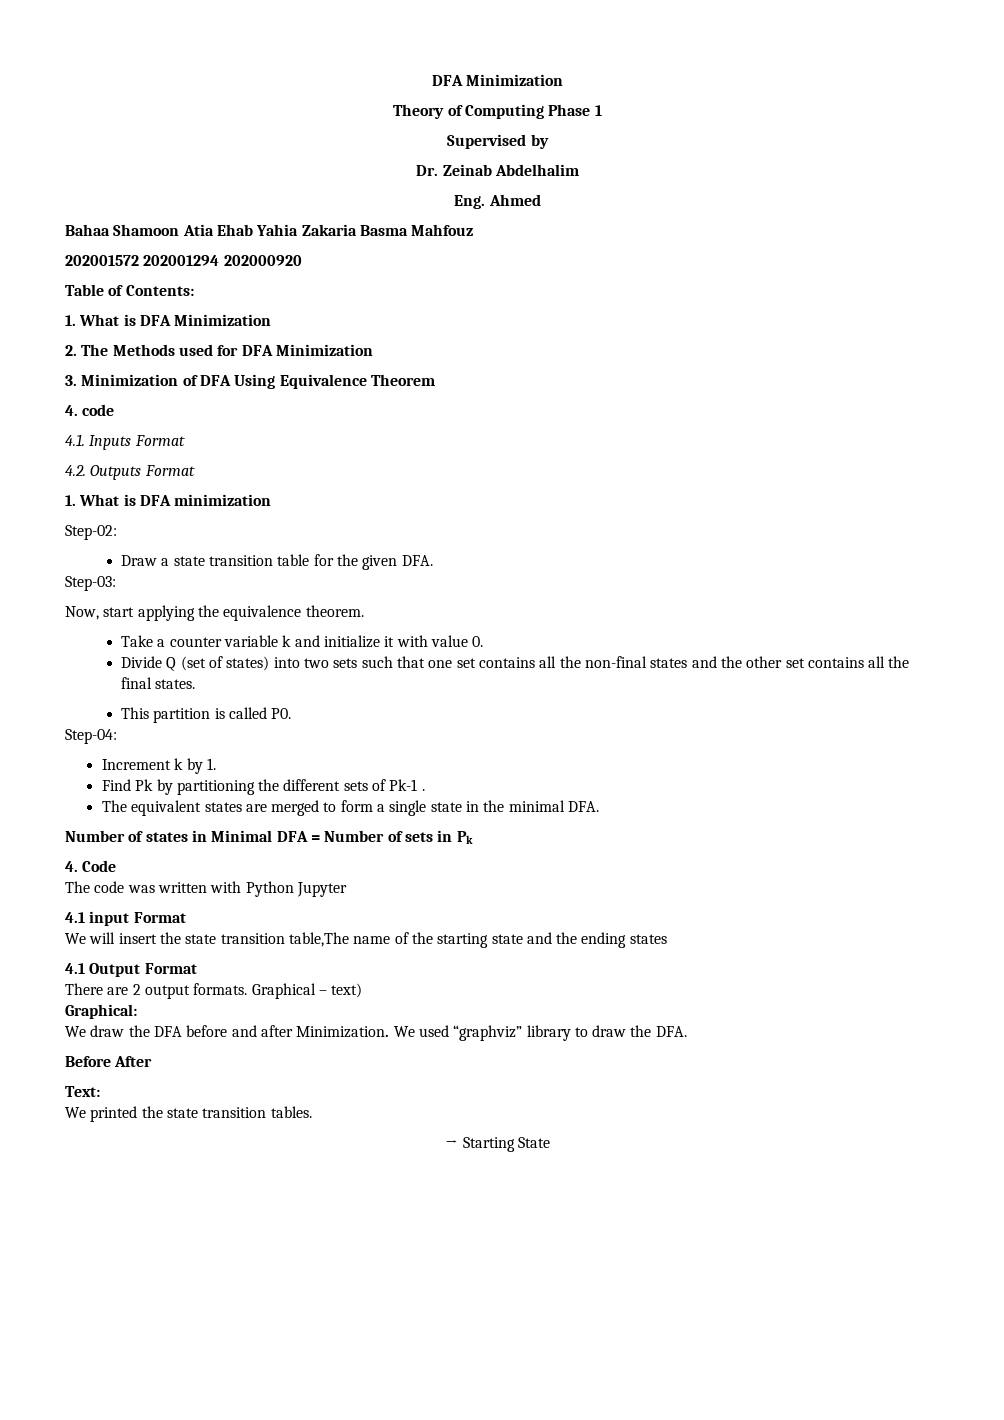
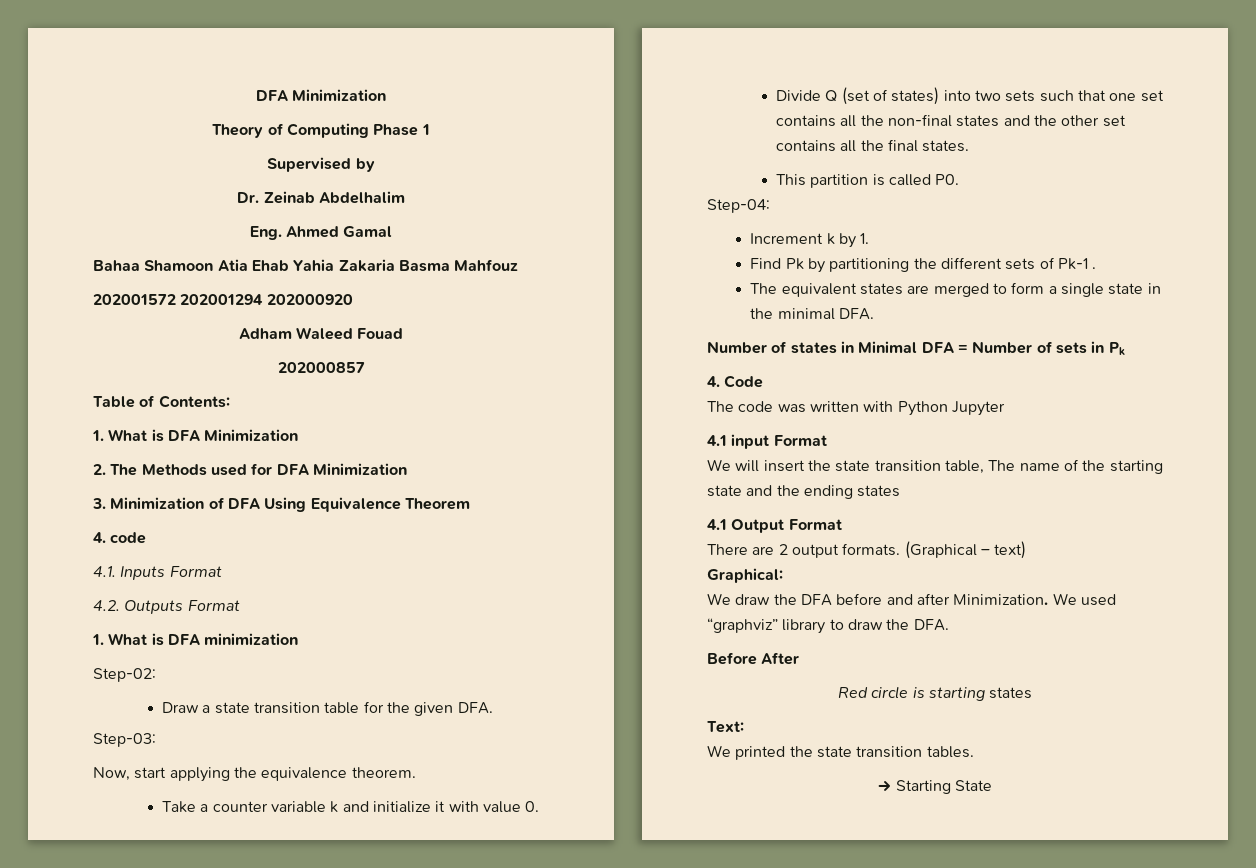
- Eng. Ahmed
+ Eng. Ahmed Gamal
+ Adham Waleed Fouad
+ 202000857
- We will insert the state transition table,The name of the starting state and the ending states
+ We will insert the state transition table, The name of the starting state and the ending states
- Graphical – text)
+ (Graphical – text)
+ Red circle is starting states

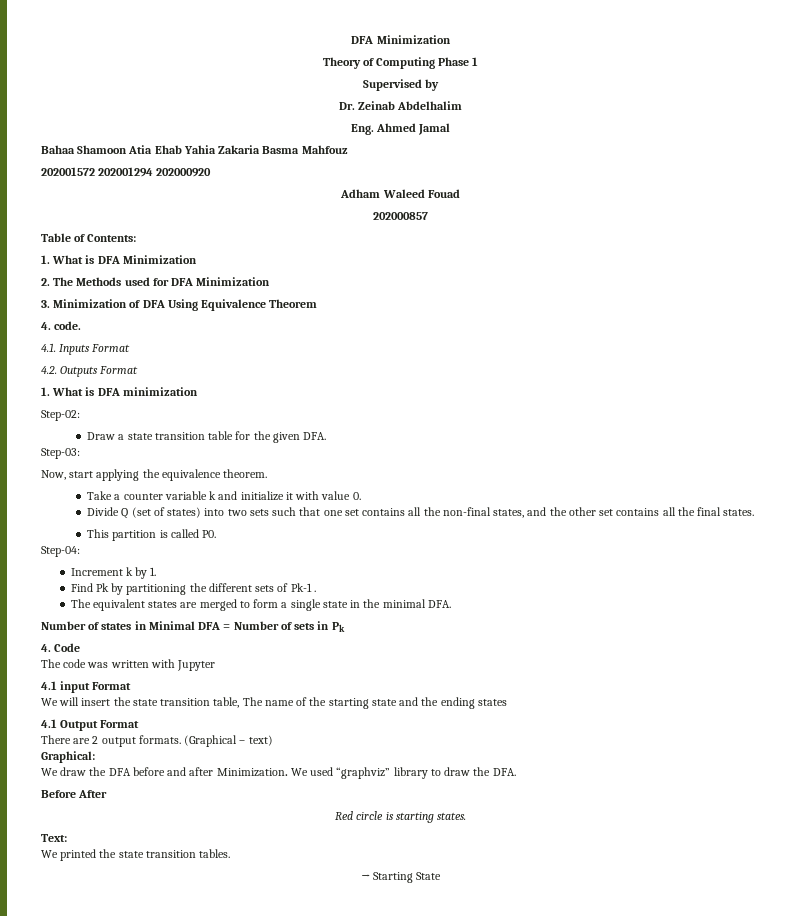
- Eng. Ahmed Gamal
+ Eng. Ahmed Jamal
- 4. code
+ 4. code.
- Divide Q (set of states) into two sets such that one set contains all the non-final states and the other set contains all the final states.
+ Divide Q (set of states) into two sets such that one set contains all the non-final states, and the other set contains all the final states.
- The code was written with Python Jupyter
+ The code was written with Jupyter
- Red circle is starting states
+ Red circle is starting states.

